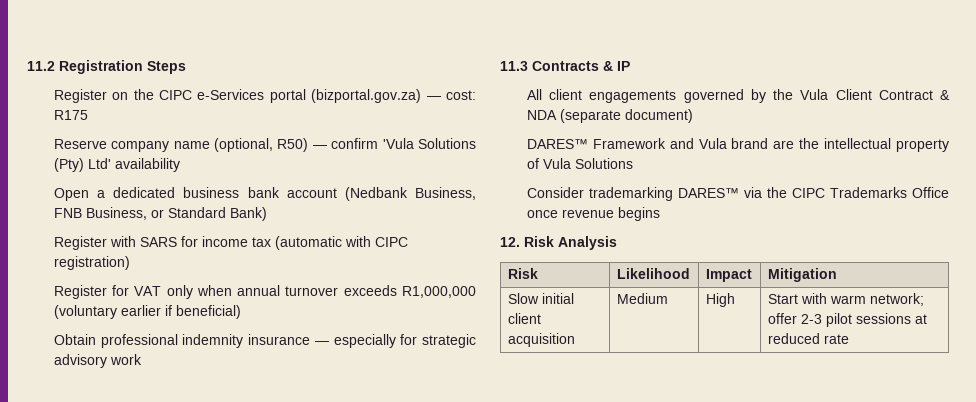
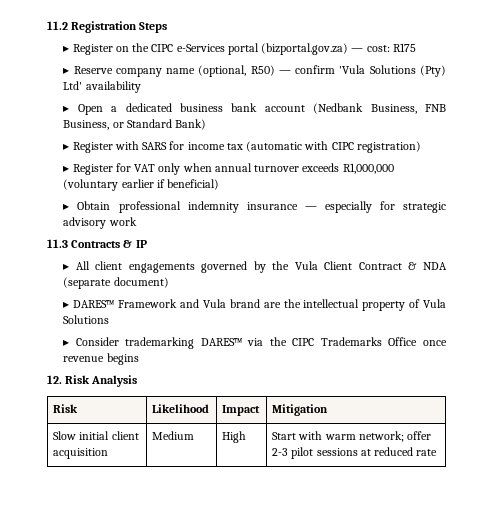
- Register on the CIPC e-Services portal (bizportal.gov.za) — cost: R175
+ ▸ Register on the CIPC e-Services portal (bizportal.gov.za) — cost: R175
- Reserve company name (optional, R50) — confirm 'Vula Solutions (Pty) Ltd' availability
+ ▸ Reserve company name (optional, R50) — confirm 'Vula Solutions (Pty) Ltd' availability
- Open a dedicated business bank account (Nedbank Business, FNB Business, or Standard Bank)
+ ▸ Open a dedicated business bank account (Nedbank Business, FNB Business, or Standard Bank)
- Register with SARS for income tax (automatic with CIPC registration)
+ ▸ Register with SARS for income tax (automatic with CIPC registration)
- Register for VAT only when annual turnover exceeds R1,000,000 (voluntary earlier if beneficial)
+ ▸ Register for VAT only when annual turnover exceeds R1,000,000 (voluntary earlier if beneficial)
- Obtain professional indemnity insurance — especially for strategic advisory work
+ ▸ Obtain professional indemnity insurance — especially for strategic advisory work
- All client engagements governed by the Vula Client Contract & NDA (separate document)
+ ▸ All client engagements governed by the Vula Client Contract & NDA (separate document)
- DARES™ Framework and Vula brand are the intellectual property of Vula Solutions
+ ▸ DARES™ Framework and Vula brand are the intellectual property of Vula Solutions
- Consider trademarking DARES™ via the CIPC Trademarks Office once revenue begins
+ ▸ Consider trademarking DARES™ via the CIPC Trademarks Office once revenue begins

